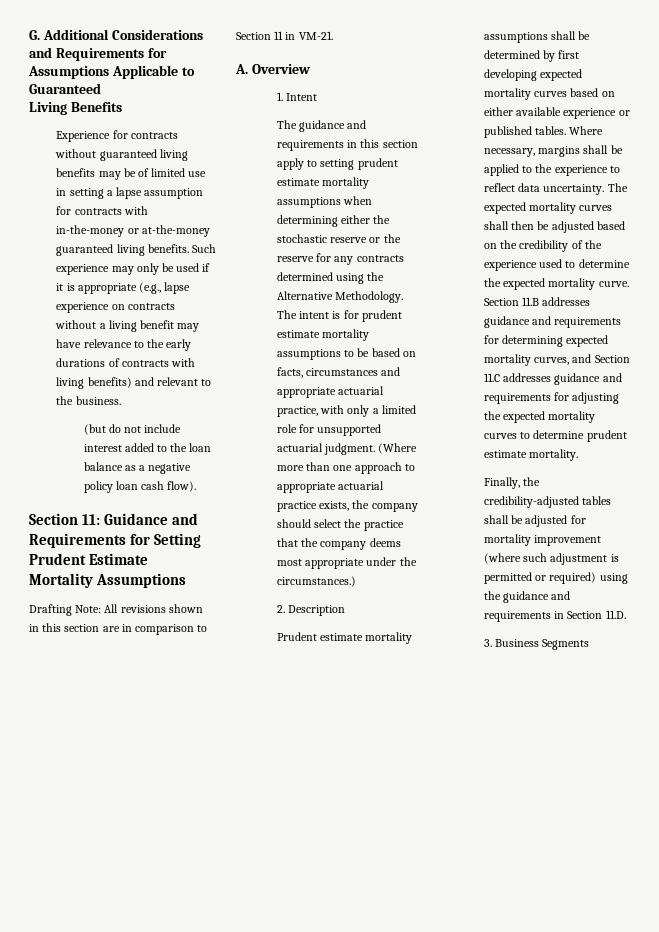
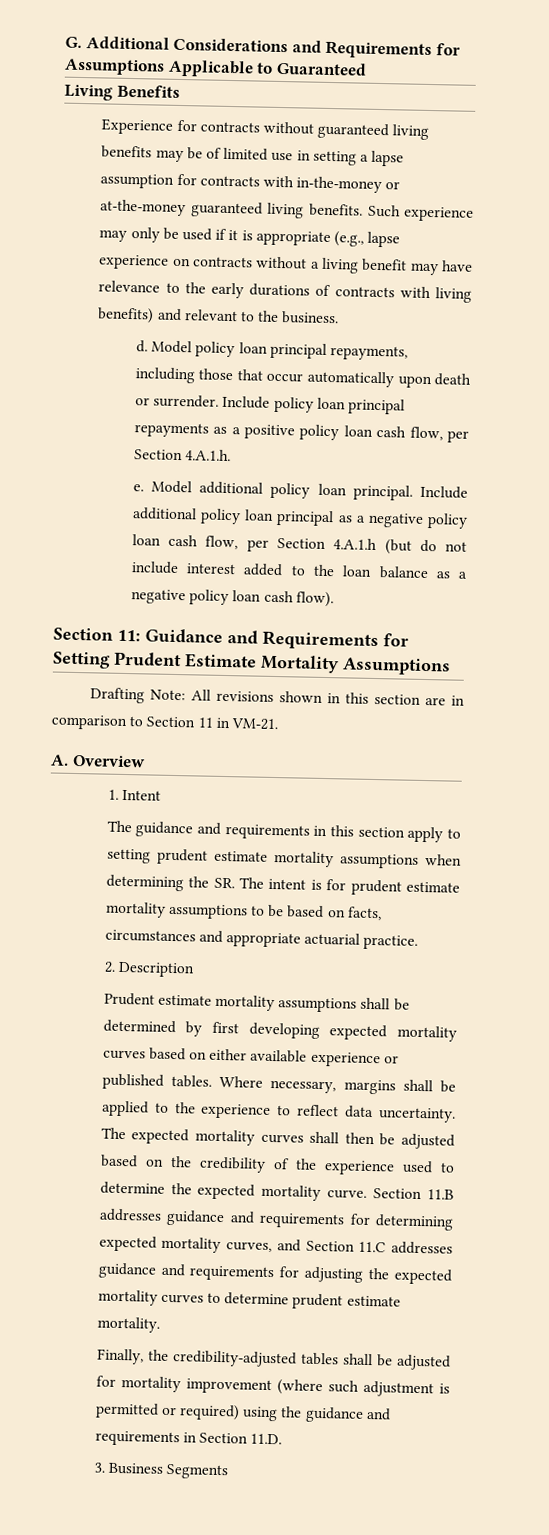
- (but do not include interest added to the loan balance as a negative policy loan cash flow).
+ d. Model policy loan principal repayments, including those that occur automatically upon death or surrender. Include policy loan principal repayments as a positive policy loan cash flow, per Section 4.A.1.h.
+ e. Model additional policy loan principal. Include additional policy loan principal as a negative policy loan cash flow, per Section 4.A.1.h (but do not include interest added to the loan balance as a negative policy loan cash flow).
- The guidance and requirements in this section apply to setting prudent estimate mortality assumptions when determining either the stochastic reserve or the reserve for any contracts determined using the Alternative Methodology. The intent is for prudent estimate mortality assumptions to be based on facts, circumstances and appropriate actuarial practice, with only a limited role for unsupported actuarial judgment. (Where more than one approach to appropriate actuarial practice exists, the company should select the practice that the company deems most appropriate under the circumstances.)
+ The guidance and requirements in this section apply to setting prudent estimate mortality assumptions when determining the SR. The intent is for prudent estimate mortality assumptions to be based on facts, circumstances and appropriate actuarial practice.

